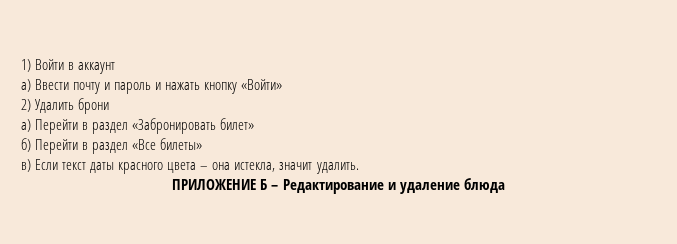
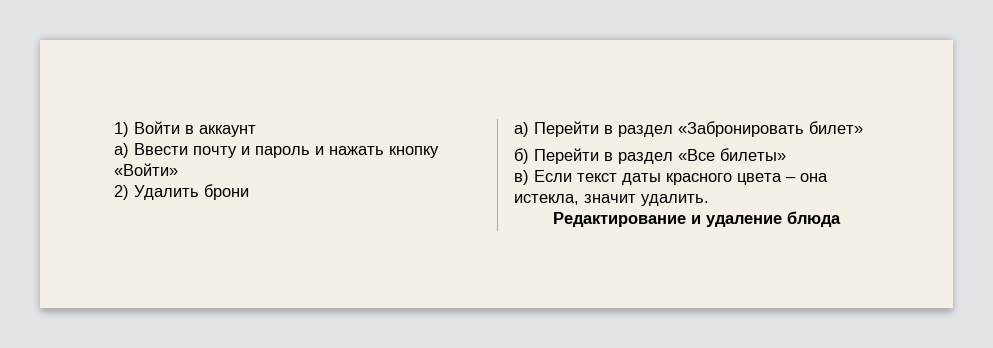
- ПРИЛОЖЕНИЕ Б – Редактирование и удаление блюда
+ Редактирование и удаление блюда

